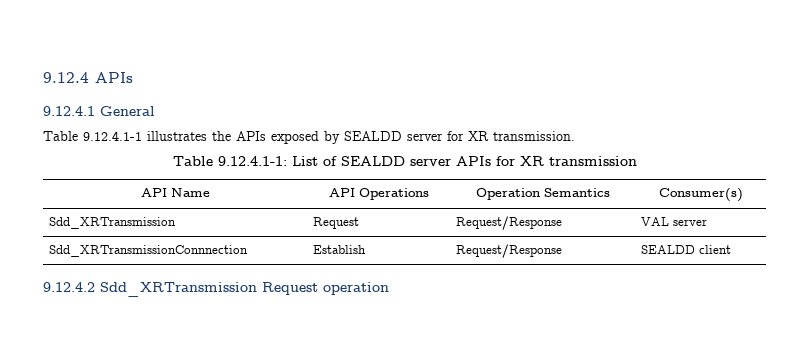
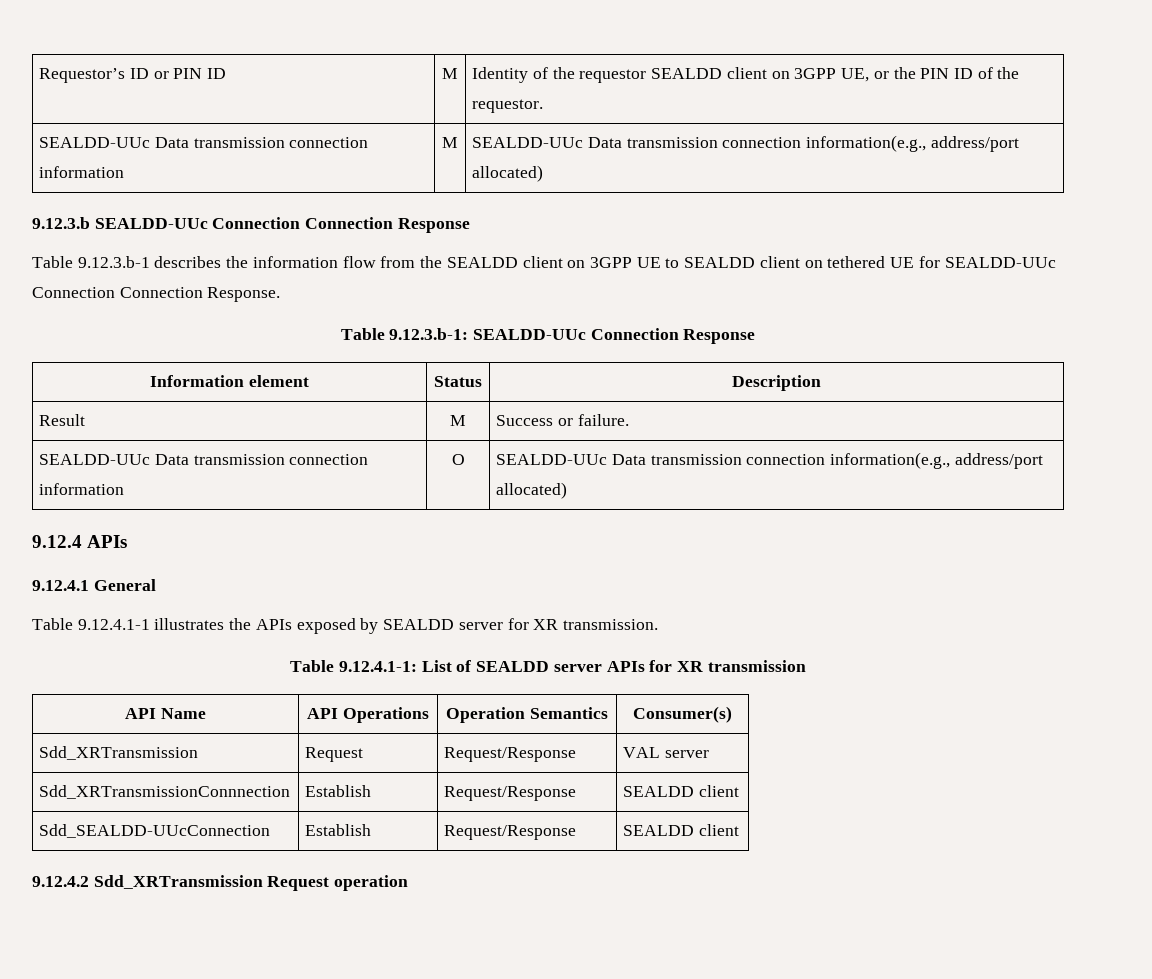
+ Requestor’s ID or PIN ID | M | Identity of the requestor SEALDD client on 3GPP UE, or the PIN ID of the requestor.
+ SEALDD-UUc Data transmission connection information | M | SEALDD-UUc Data transmission connection information(e.g., address/port allocated)
+ 9.12.3.b SEALDD-UUc Connection Connection Response
+ Table 9.12.3.b-1 describes the information flow from the SEALDD client on 3GPP UE to SEALDD client on tethered UE for SEALDD-UUc Connection Connection Response.
+ Table 9.12.3.b-1: SEALDD-UUc Connection Response
+ Information element | Status | Description
+ Result | M | Success or failure.
+ SEALDD-UUc Data transmission connection information | O | SEALDD-UUc Data transmission connection information(e.g., address/port allocated)
+ Sdd_SEALDD-UUcConnection | Establish | Request/Response | SEALDD client

